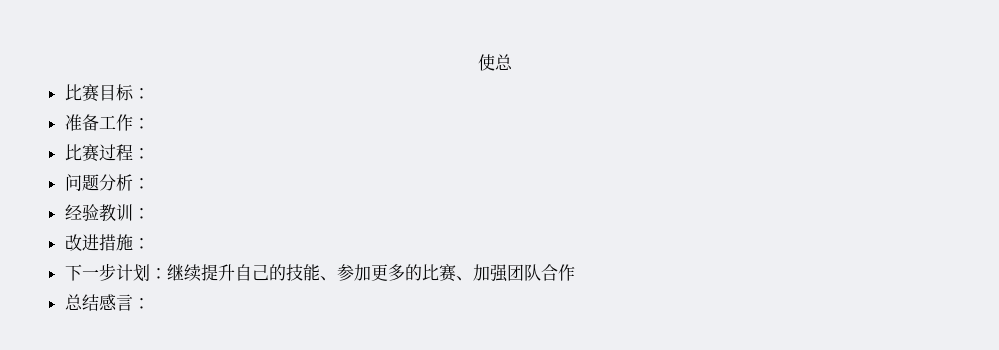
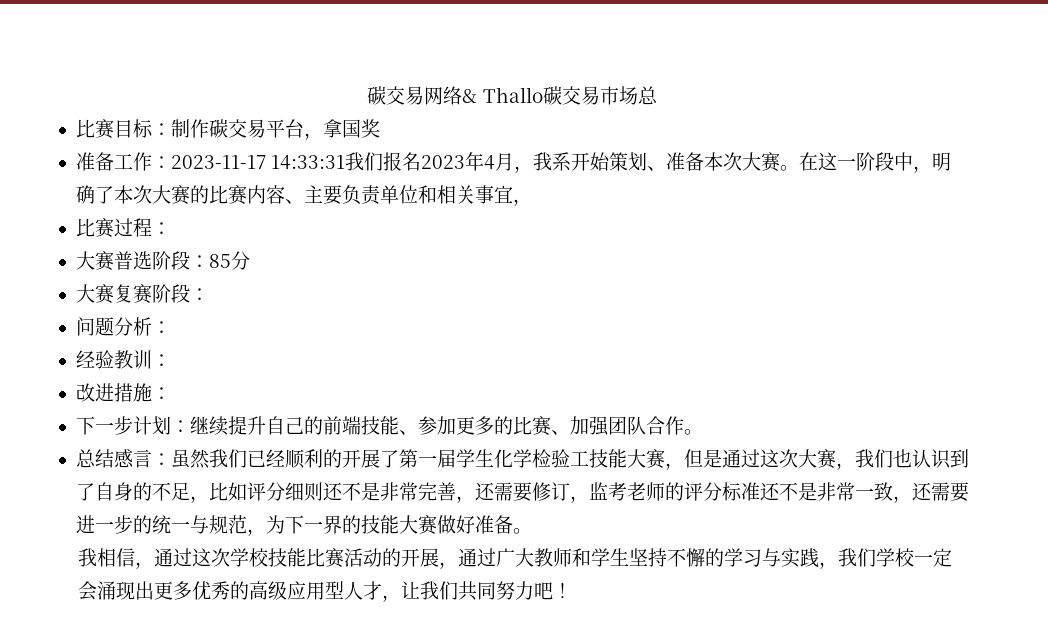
- 使总
- 比赛目标：
- 准备工作：
+ 碳交易网络& Thallo碳交易市场总
+ 比赛目标：制作碳交易平台，拿国奖
+ 准备工作：2023-11-17 14:33:31我们报名2023年4月，我系开始策划、准备本次大赛。在这一阶段中，明确了本次大赛的比赛内容、主要负责单位和相关事宜，
  比赛过程：
+ 大赛普选阶段：85分
+ 大赛复赛阶段：
- 下一步计划：继续提升自己的技能、参加更多的比赛、加强团队合作
+ 下一步计划：继续提升自己的前端技能、参加更多的比赛、加强团队合作。
- 总结感言：
+ 总结感言：虽然我们已经顺利的开展了第一届学生化学检验工技能大赛，但是通过这次大赛，我们也认识到了自身的不足，比如评分细则还不是非常完善，还需要修订，监考老师的评分标准还不是非常一致，还需要进一步的统一与规范，为下一界的技能大赛做好准备。
+ 我相信，通过这次学校技能比赛活动的开展，通过广大教师和学生坚持不懈的学习与实践，我们学校一定会涌现出更多优秀的高级应用型人才，让我们共同努力吧！

